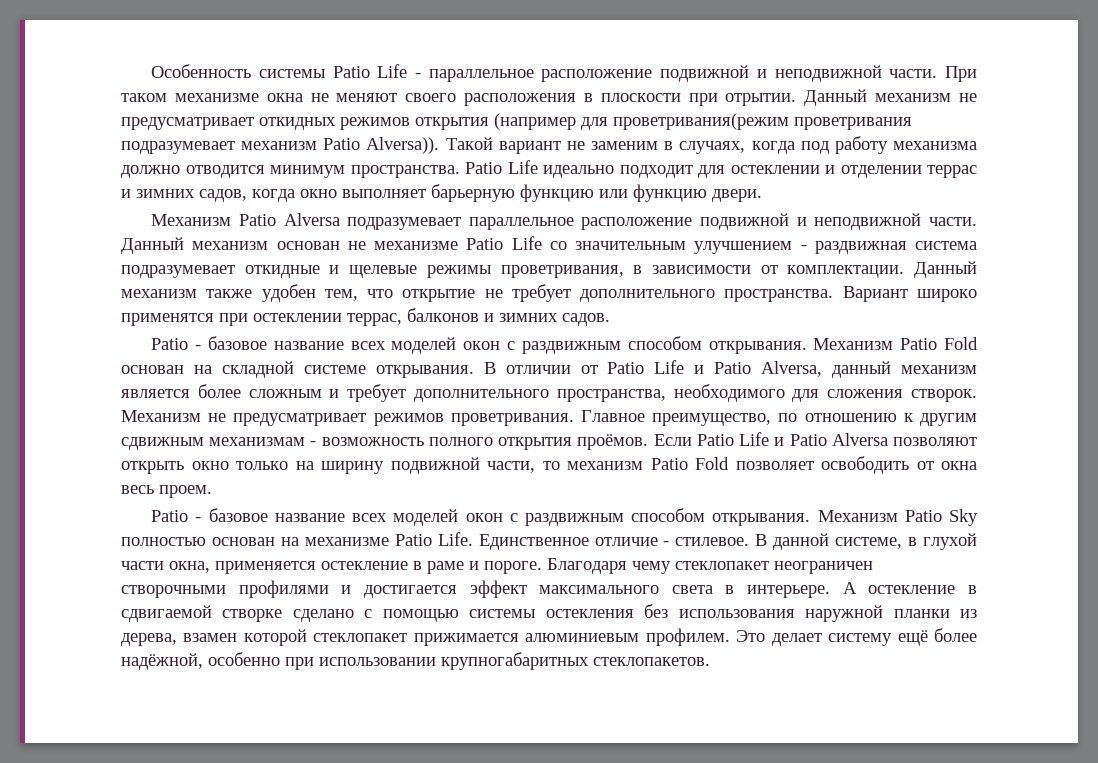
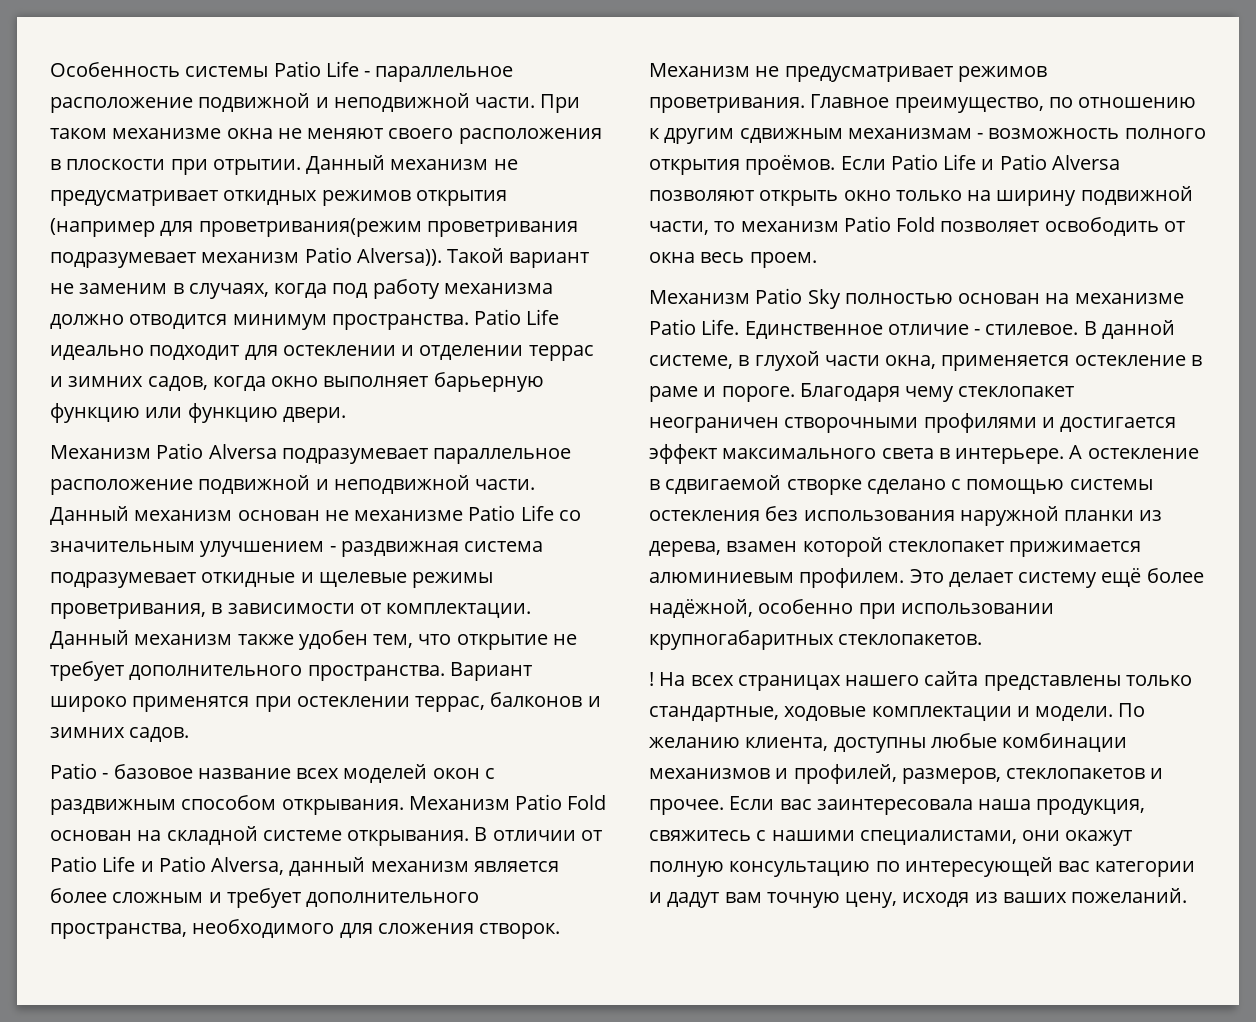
  Если Patio Life и Patio Alversa позволяют открыть окно только на ширину подвижной части, то механизм Patio Fold позволяет освободить от окна весь проем.
- Patio - базовое название всех моделей окон с раздвижным способом открывания. Механизм Patio Sky полностью основан на механизме Patio Life.
+ Механизм Patio Sky полностью основан на механизме Patio Life.
+ ! На всех страницах нашего сайта представлены только стандартные, ходовые комплектации и модели. По желанию клиента, доступны любые комбинации механизмов и профилей, размеров, стеклопакетов и прочее. Если вас заинтересовала наша продукция, свяжитесь с нашими специалистами, они окажут полную консультацию по интересующей вас категории и дадут вам точную цену, исходя из ваших пожеланий.

